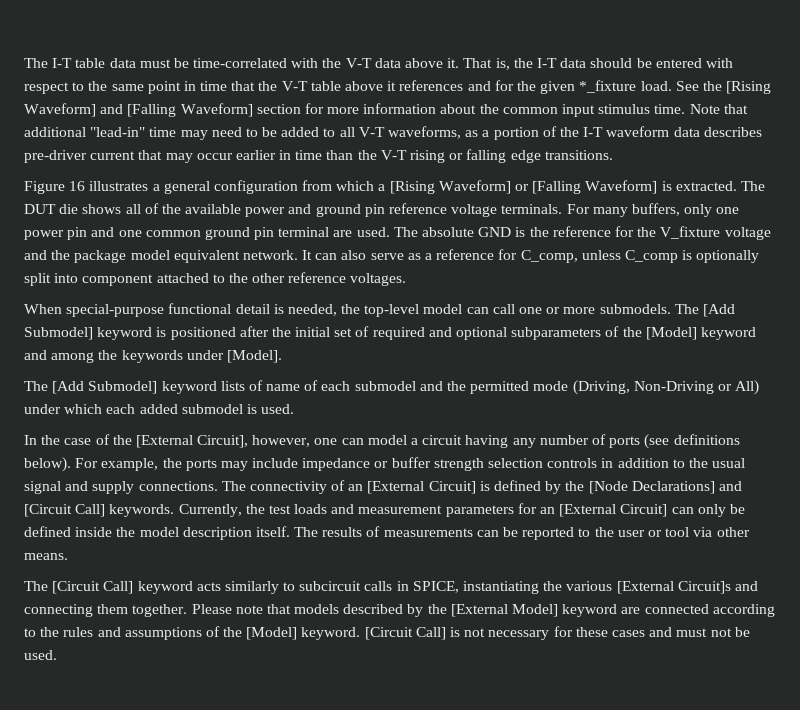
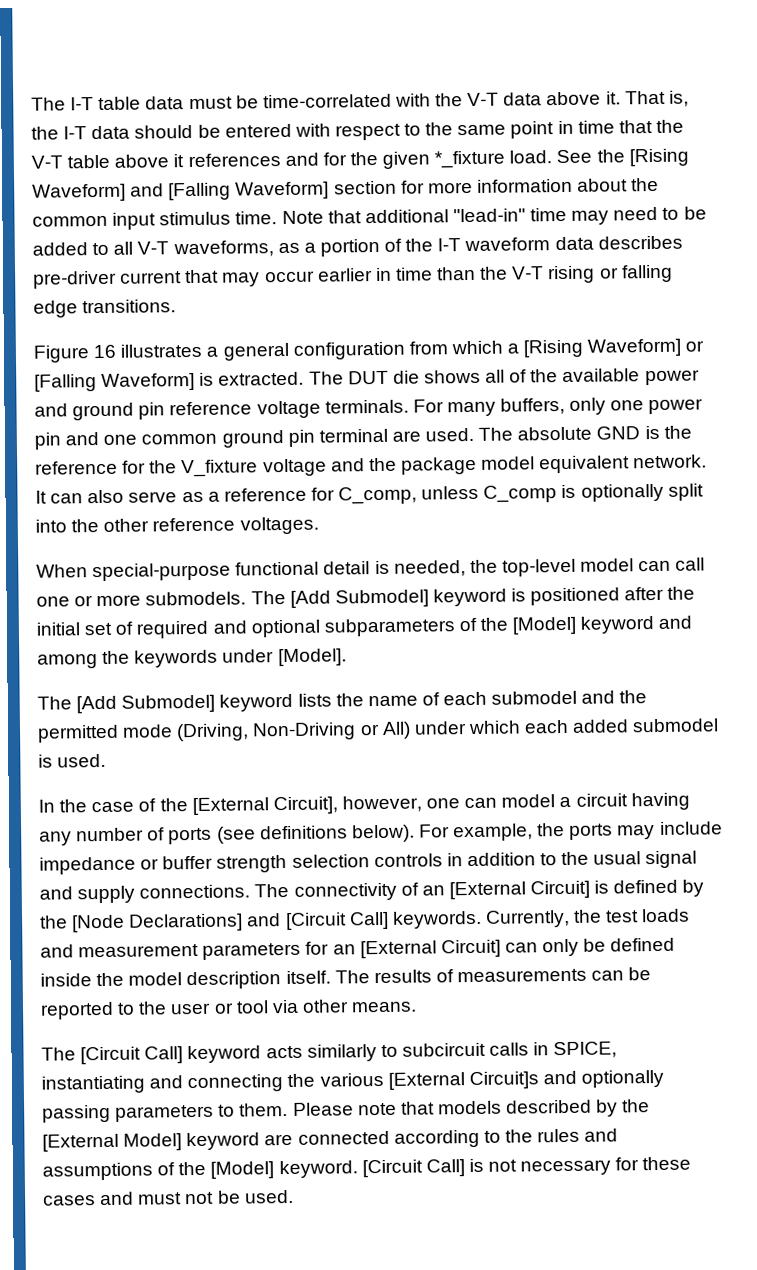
- It can also serve as a reference for C_comp, unless C_comp is optionally split into component attached to the other reference voltages.
+ It can also serve as a reference for C_comp, unless C_comp is optionally split into the other reference voltages.
- The [Add Submodel] keyword lists of name of each submodel and the permitted mode (Driving, Non-Driving or All) under which each added submodel is used.
+ The [Add Submodel] keyword lists the name of each submodel and the permitted mode (Driving, Non-Driving or All) under which each added submodel is used.
- The [Circuit Call] keyword acts similarly to subcircuit calls in SPICE, instantiating the various [External Circuit]s and connecting them together.
+ The [Circuit Call] keyword acts similarly to subcircuit calls in SPICE, instantiating and connecting the various [External Circuit]s and optionally passing parameters to them.

